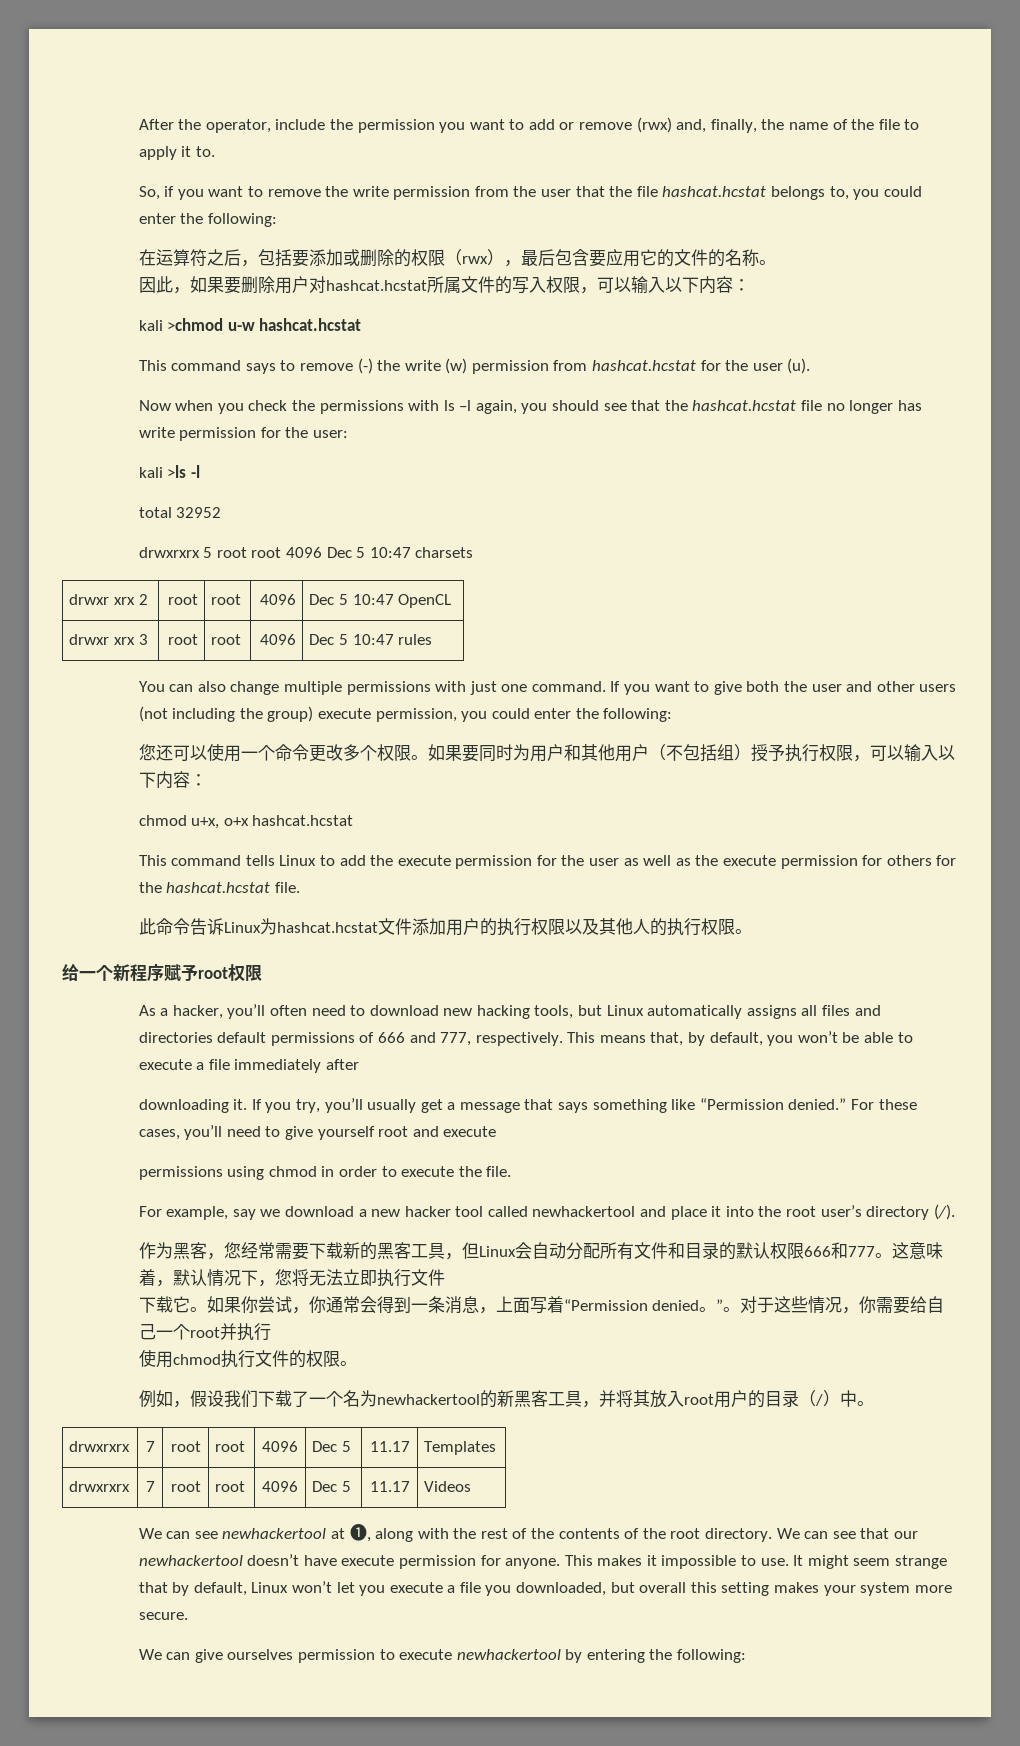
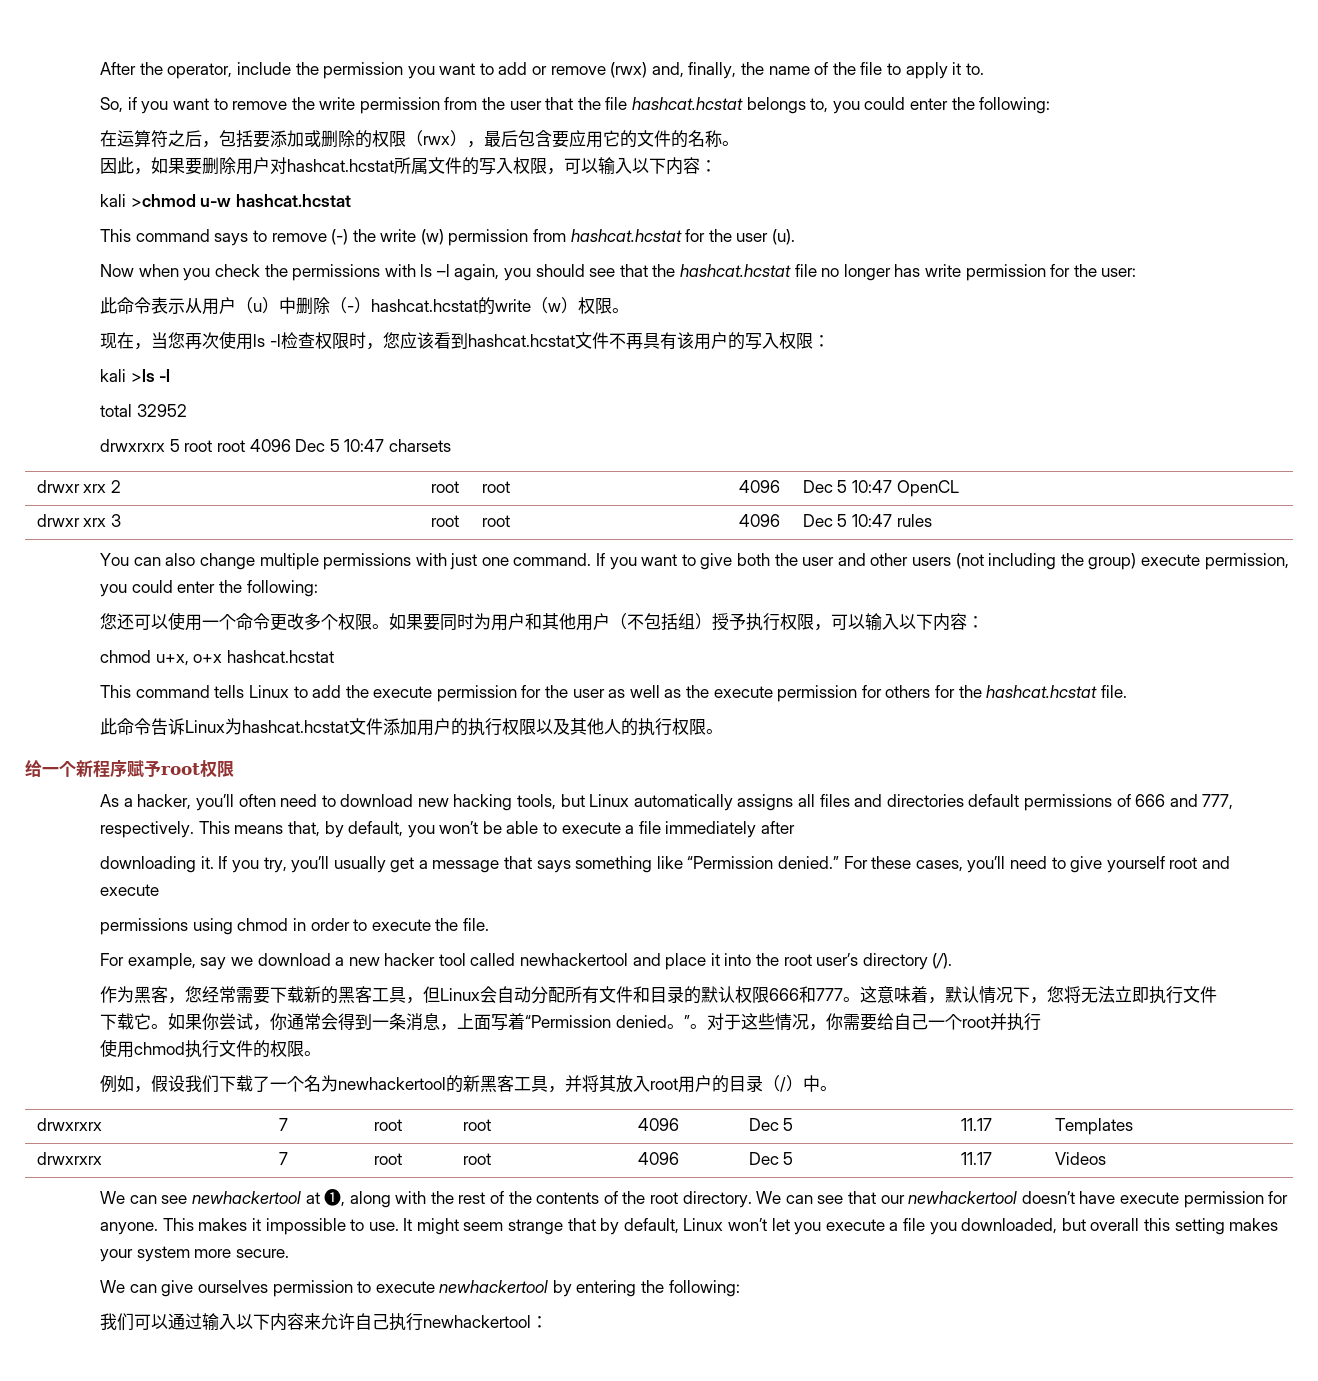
+ 此命令表示从用户（u）中删除（-）hashcat.hcstat的write（w）权限。
+ 现在，当您再次使用ls -l检查权限时，您应该看到hashcat.hcstat文件不再具有该用户的写入权限：
+ 我们可以通过输入以下内容来允许自己执行newhackertool：

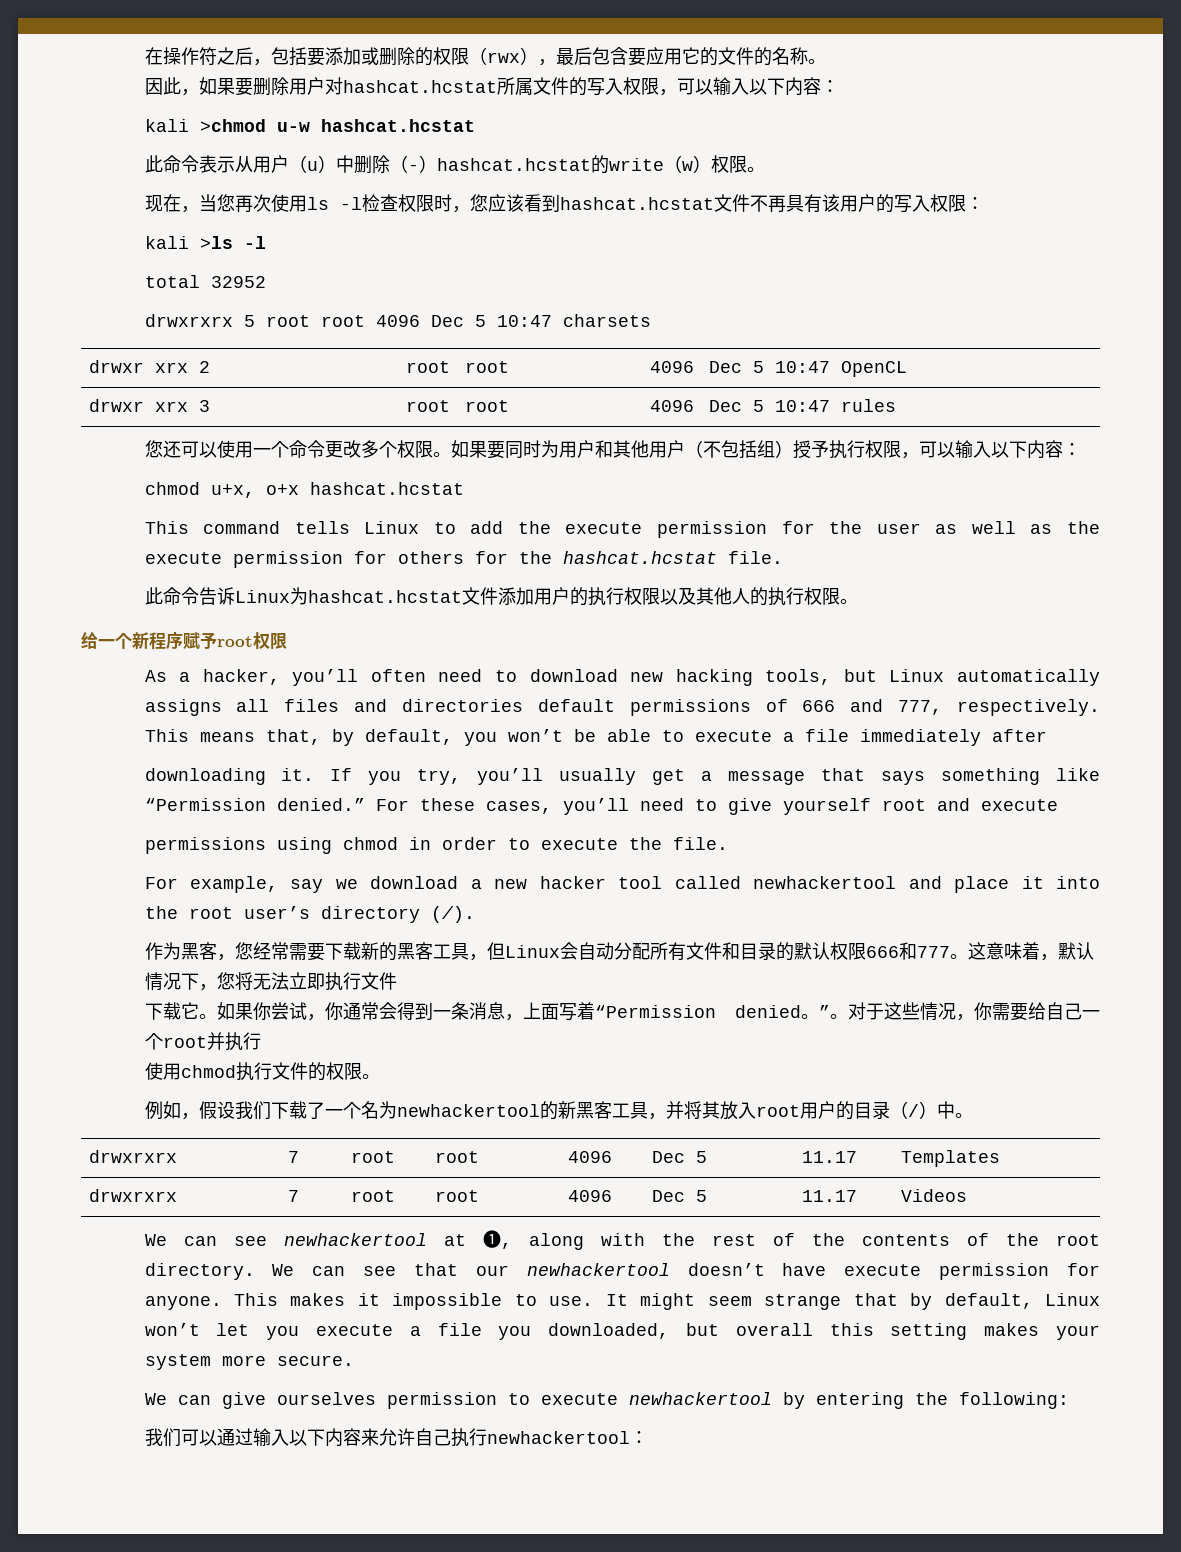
- After the operator, include the permission you want to add or remove (rwx) and, finally, the name of the file to apply it to.
- So, if you want to remove the write permission from the user that the file hashcat.hcstat belongs to, you could enter the following:
- 在运算符之后，包括要添加或删除的权限（rwx），最后包含要应用它的文件的名称。
+ 在操作符之后，包括要添加或删除的权限（rwx），最后包含要应用它的文件的名称。
- This command says to remove (-) the write (w) permission from hashcat.hcstat for the user (u).
- Now when you check the permissions with ls –l again, you should see that the hashcat.hcstat file no longer has write permission for the user:
- You can also change multiple permissions with just one command. If you want to give both the user and other users (not including the group) execute permission, you could enter the following:

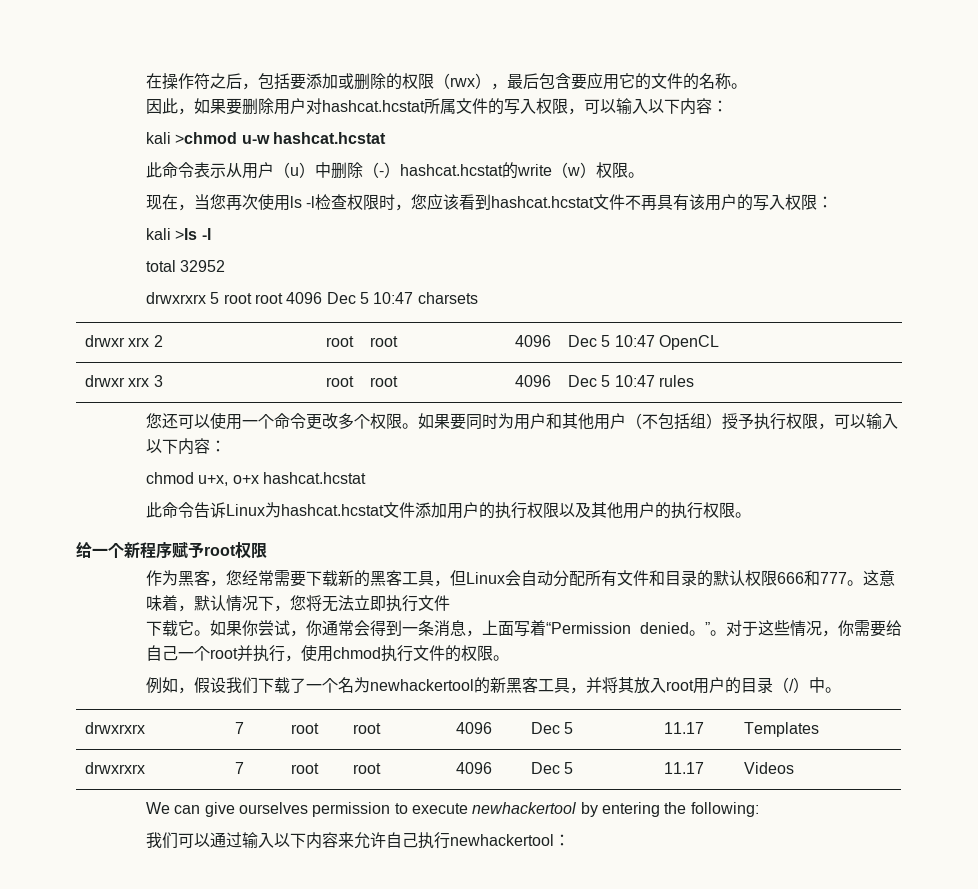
- This command tells Linux to add the execute permission for the user as well as the execute permission for others for the hashcat.hcstat file.
- 此命令告诉Linux为hashcat.hcstat文件添加用户的执行权限以及其他人的执行权限。
+ 此命令告诉Linux为hashcat.hcstat文件添加用户的执行权限以及其他用户的执行权限。
- As a hacker, you’ll often need to download new hacking tools, but Linux automatically assigns all files and directories default permissions of 666 and 777, respectively. This means that, by default, you won’t be able to execute a file immediately after
- downloading it. If you try, you’ll usually get a message that says something like “Permission denied.” For these cases, you’ll need to give yourself root and execute
- permissions using chmod in order to execute the file.
- For example, say we download a new hacker tool called newhackertool and place it into the root user’s directory (/).
- 对于这些情况，你需要给自己一个root并执行
- 使用chmod执行文件的权限。
+ 对于这些情况，你需要给自己一个root并执行，使用chmod执行文件的权限。
- We can see newhackertool at ➊, along with the rest of the contents of the root directory. We can see that our newhackertool doesn’t have execute permission for anyone. This makes it impossible to use. It might seem strange that by default, Linux won’t let you execute a file you downloaded, but overall this setting makes your system more secure.

